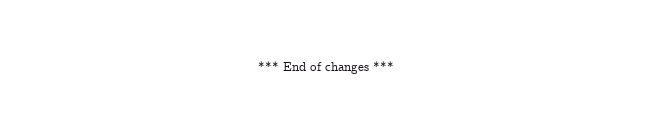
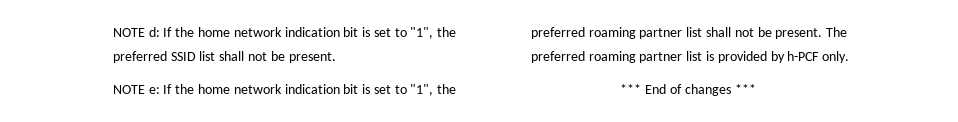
+ NOTE d: If the home network indication bit is set to "1", the preferred SSID list shall not be present.
+ NOTE e: If the home network indication bit is set to "1", the preferred roaming partner list shall not be present. The preferred roaming partner list is provided by h-PCF only.

